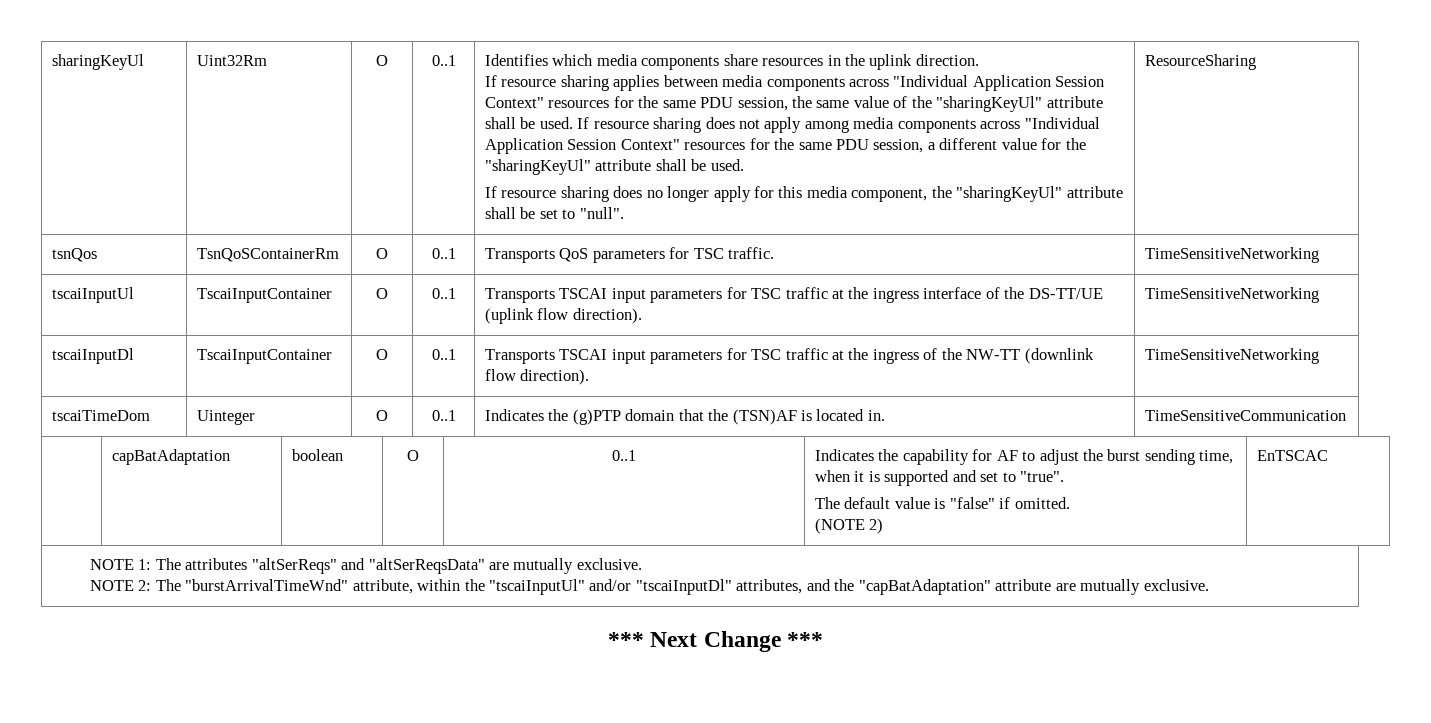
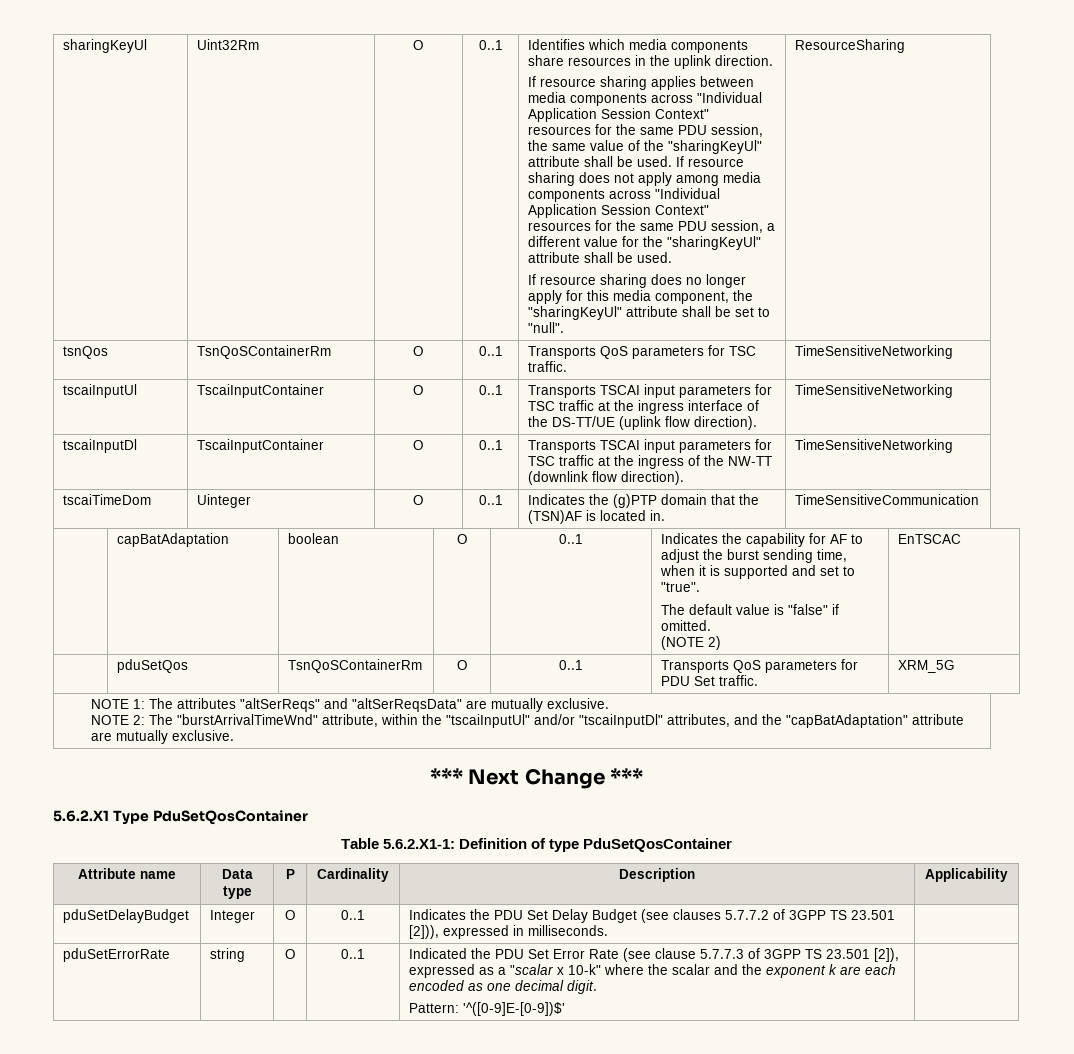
+ | pduSetQos | TsnQoSContainerRm | O | 0..1 | Transports QoS parameters for PDU Set traffic. | XRM_5G
+ 5.6.2.X1 Type PduSetQosContainer
+ Table 5.6.2.X1-1: Definition of type PduSetQosContainer
+ Attribute name | Data type | P | Cardinality | Description | Applicability
+ pduSetDelayBudget | Integer | O | 0..1 | Indicates the PDU Set Delay Budget (see clauses 5.7.7.2 of 3GPP TS 23.501 [2])), expressed in milliseconds. |
+ pduSetErrorRate | string | O | 0..1 | Indicated the PDU Set Error Rate (see clause 5.7.7.3 of 3GPP TS 23.501 [2]), expressed as a "scalar x 10-k" where the scalar and the exponent k are each encoded as one decimal digit.
+ Pattern: '^([0-9]E-[0-9])$' |

